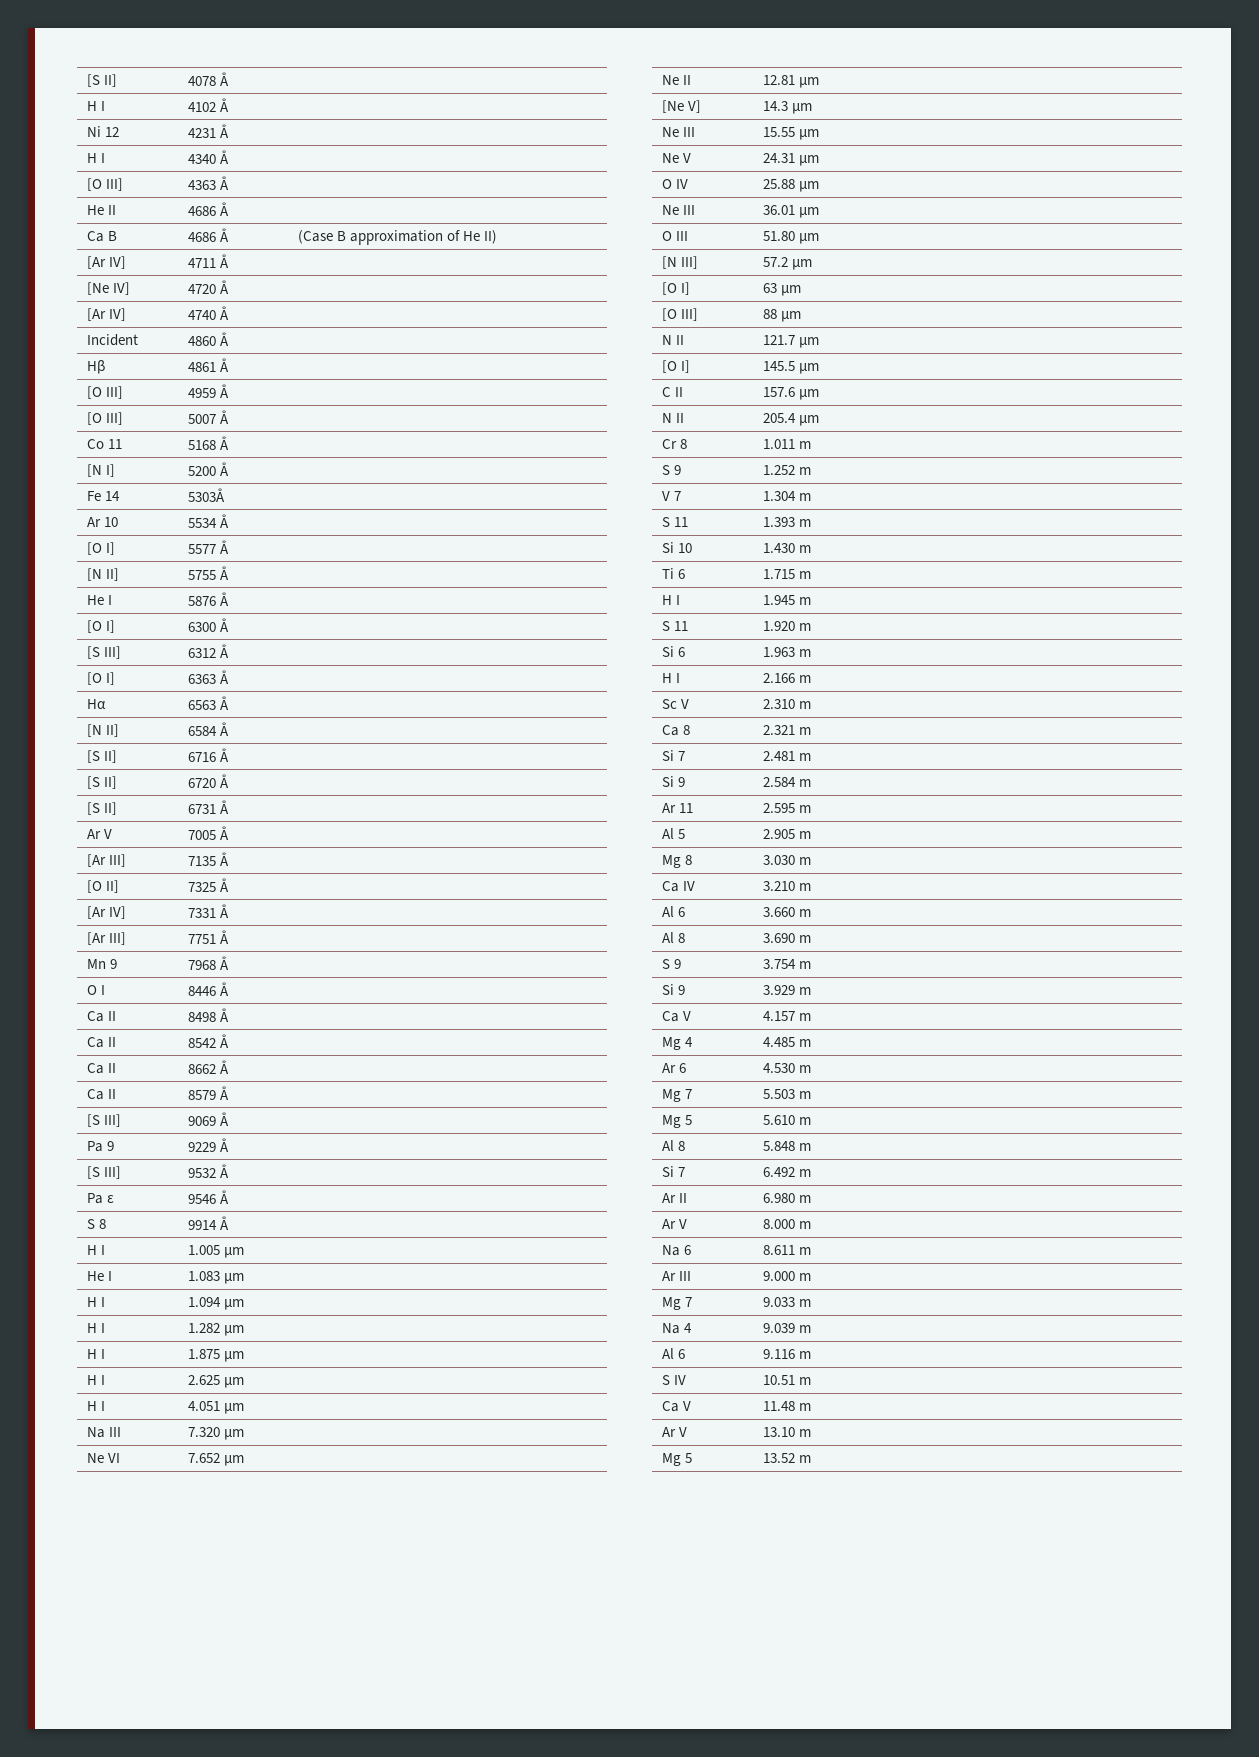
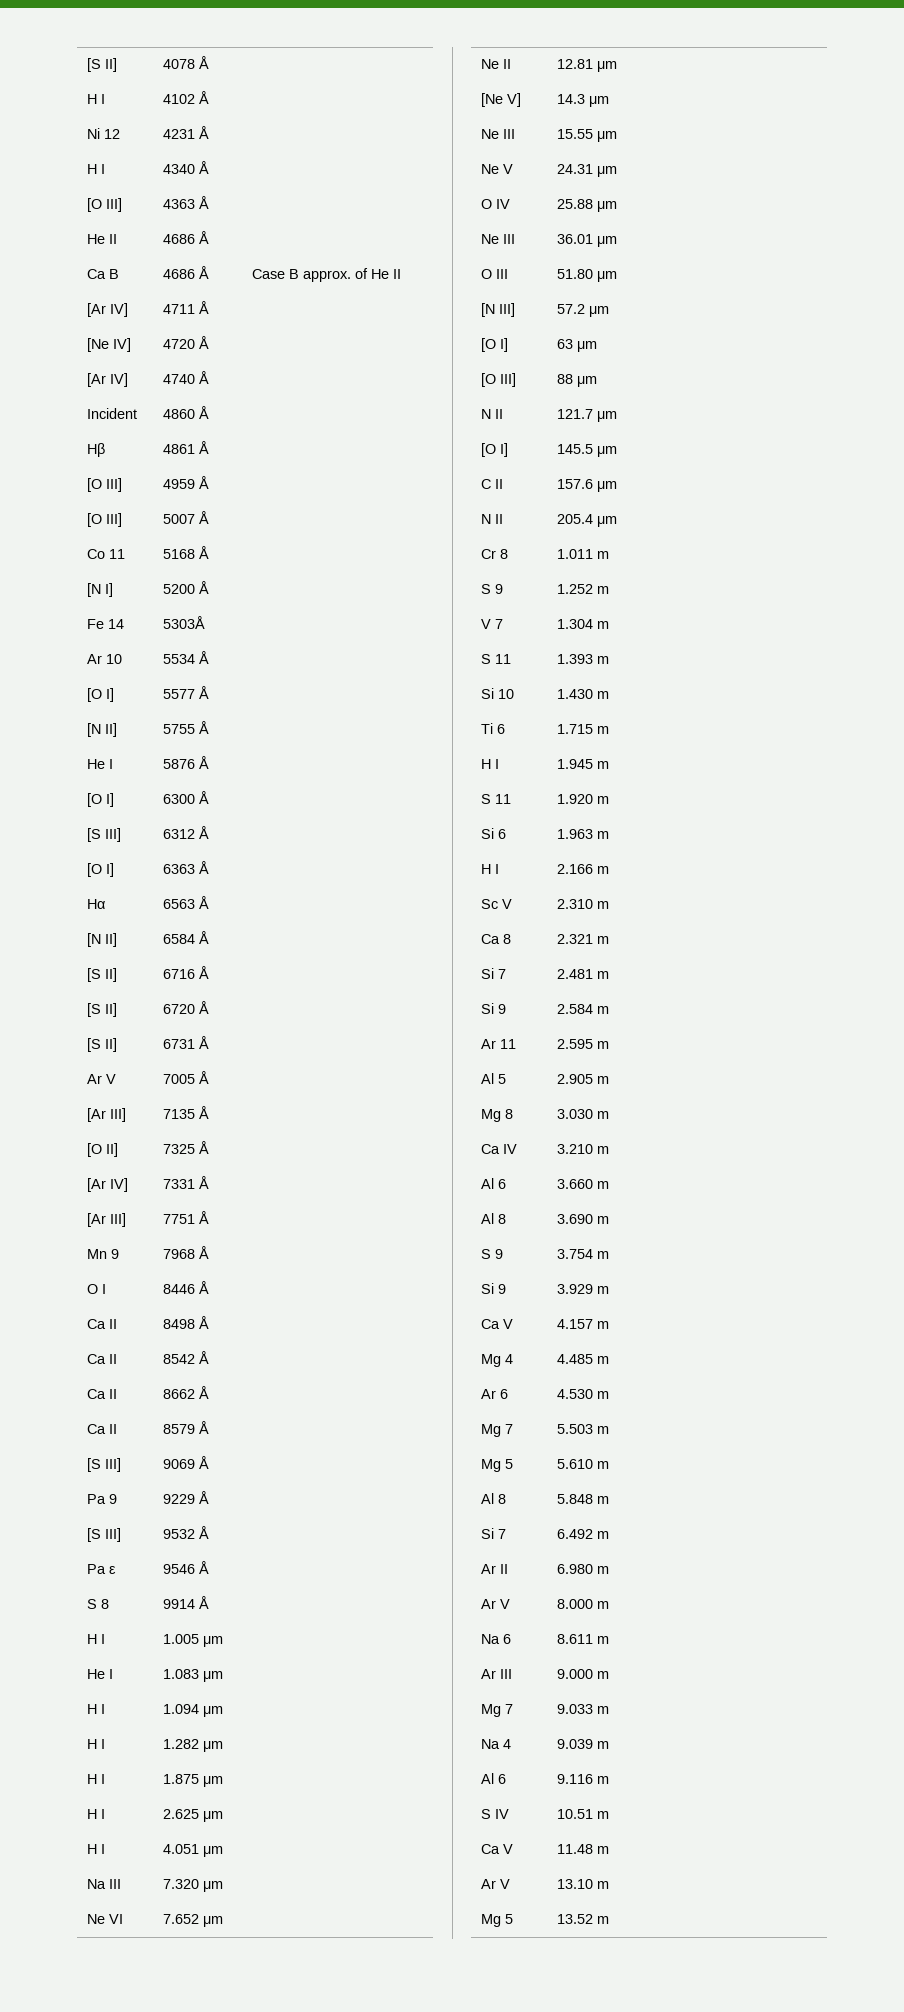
- Ca B | 4686 Å | (Case B approximation of He II)
+ Ca B | 4686 Å | Case B approx. of He II

